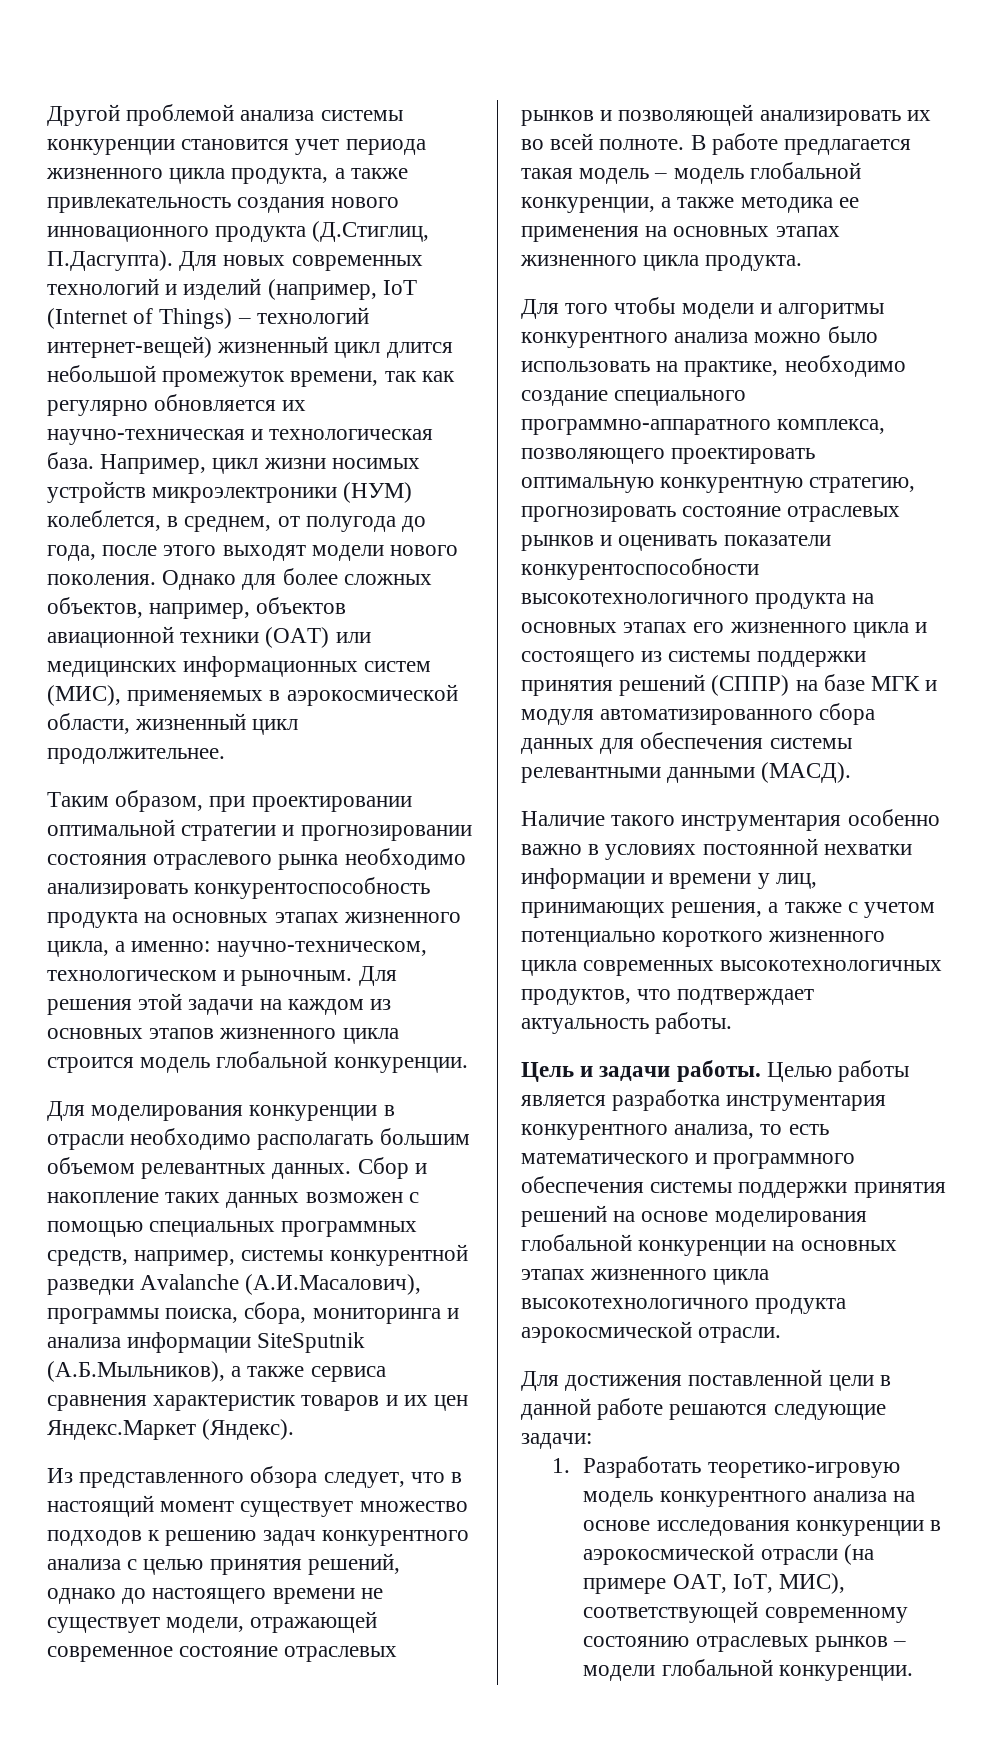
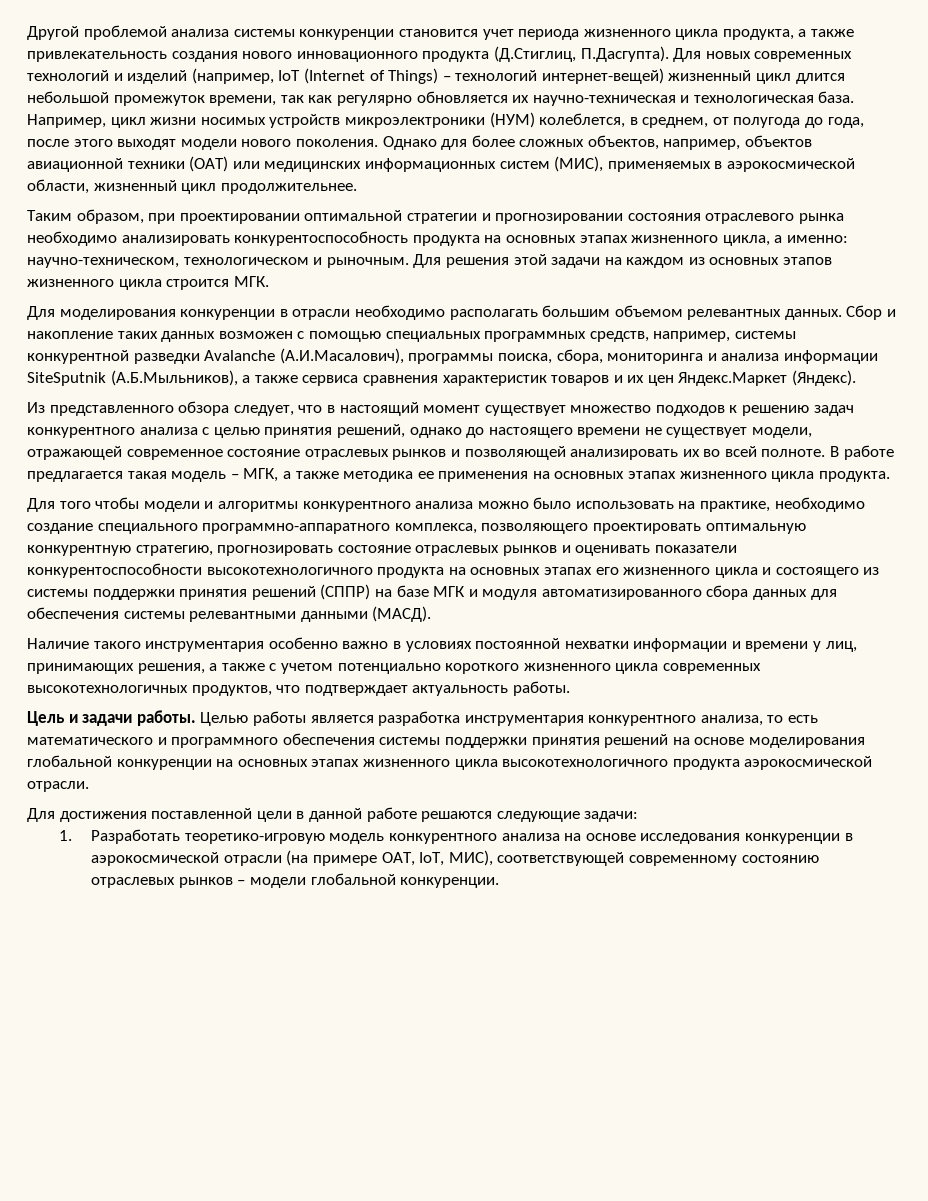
- Для решения этой задачи на каждом из основных этапов жизненного цикла строится модель глобальной конкуренции.
+ Для решения этой задачи на каждом из основных этапов жизненного цикла строится МГК.
- В работе предлагается такая модель – модель глобальной конкуренции, а также методика ее применения на основных этапах жизненного цикла продукта.
+ В работе предлагается такая модель – МГК, а также методика ее применения на основных этапах жизненного цикла продукта.

